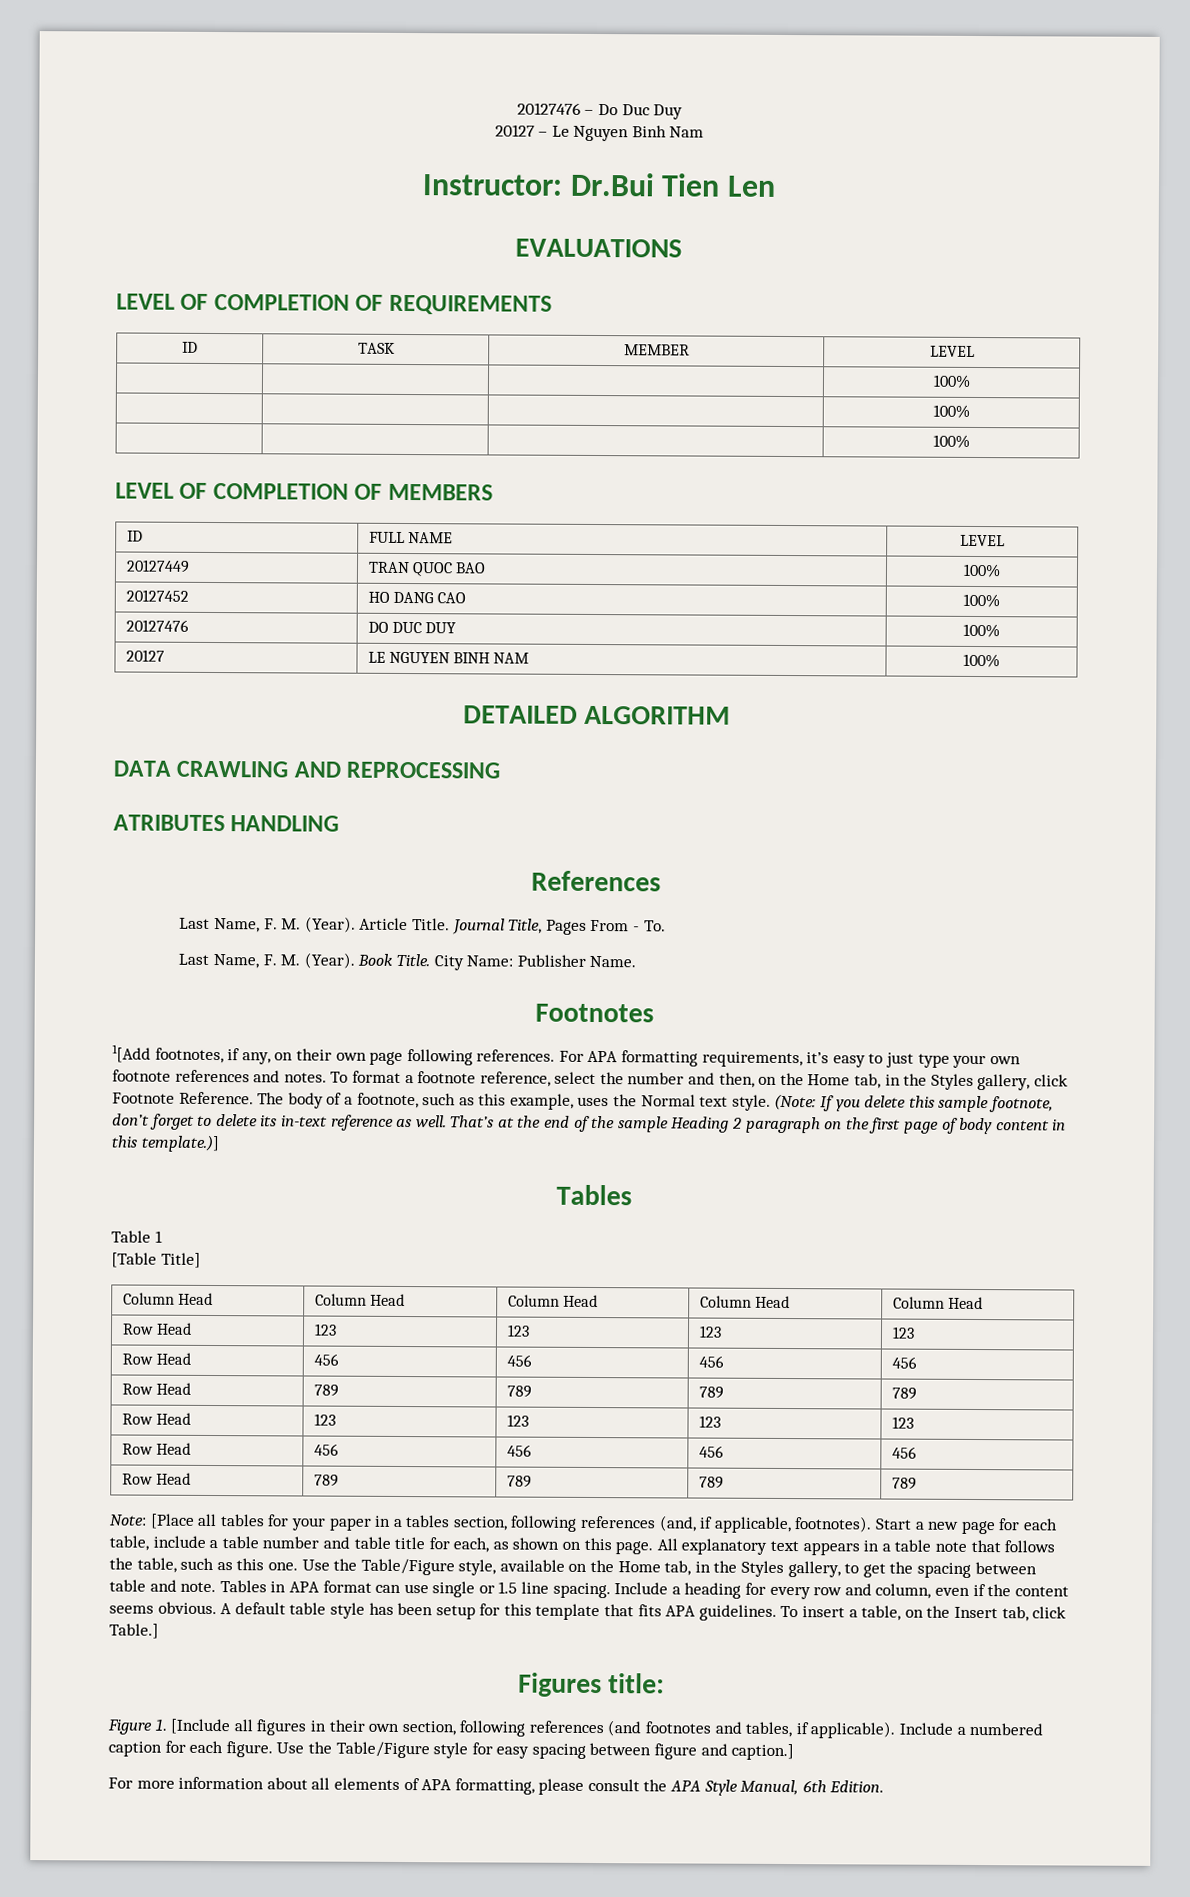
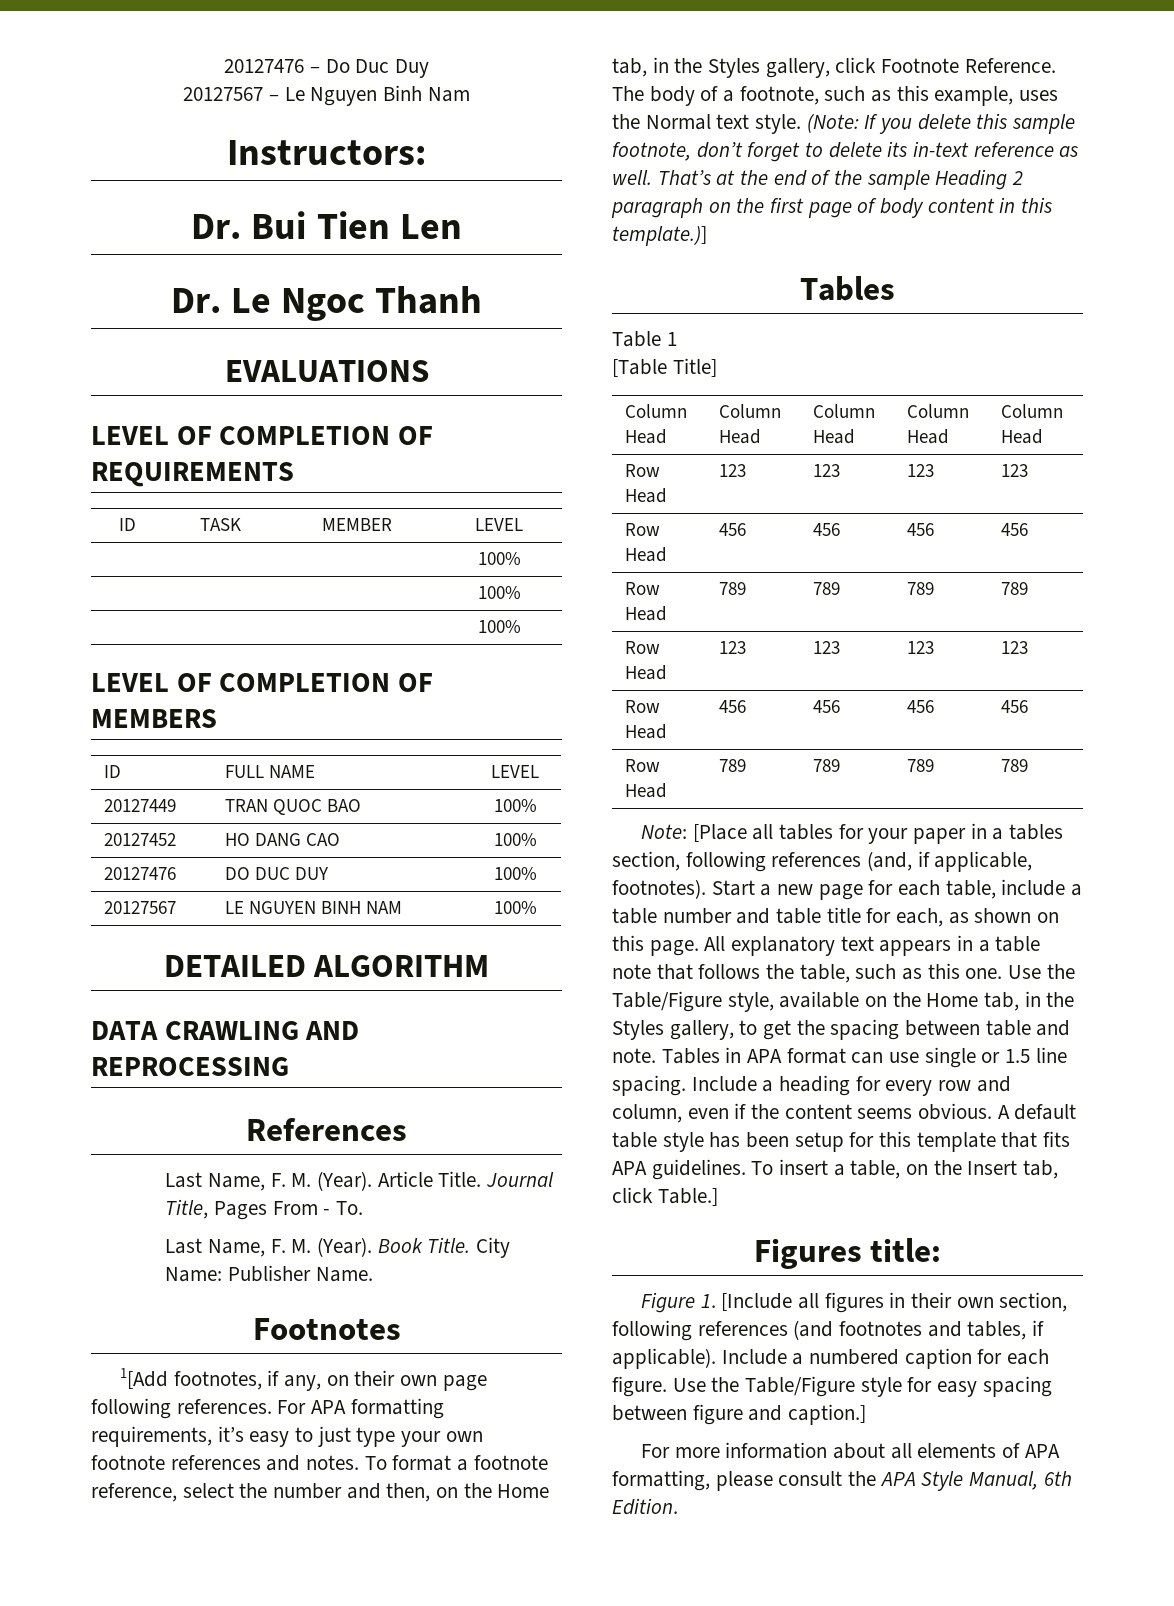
- 20127 – Le Nguyen Binh Nam
+ 20127567 – Le Nguyen Binh Nam
- Instructor: Dr.Bui Tien Len
+ Instructors:
+ Dr. Bui Tien Len
+ Dr. Le Ngoc Thanh
- 20127 | LE NGUYEN BINH NAM | 100%
+ 20127567 | LE NGUYEN BINH NAM | 100%
- ATRIBUTES HANDLING

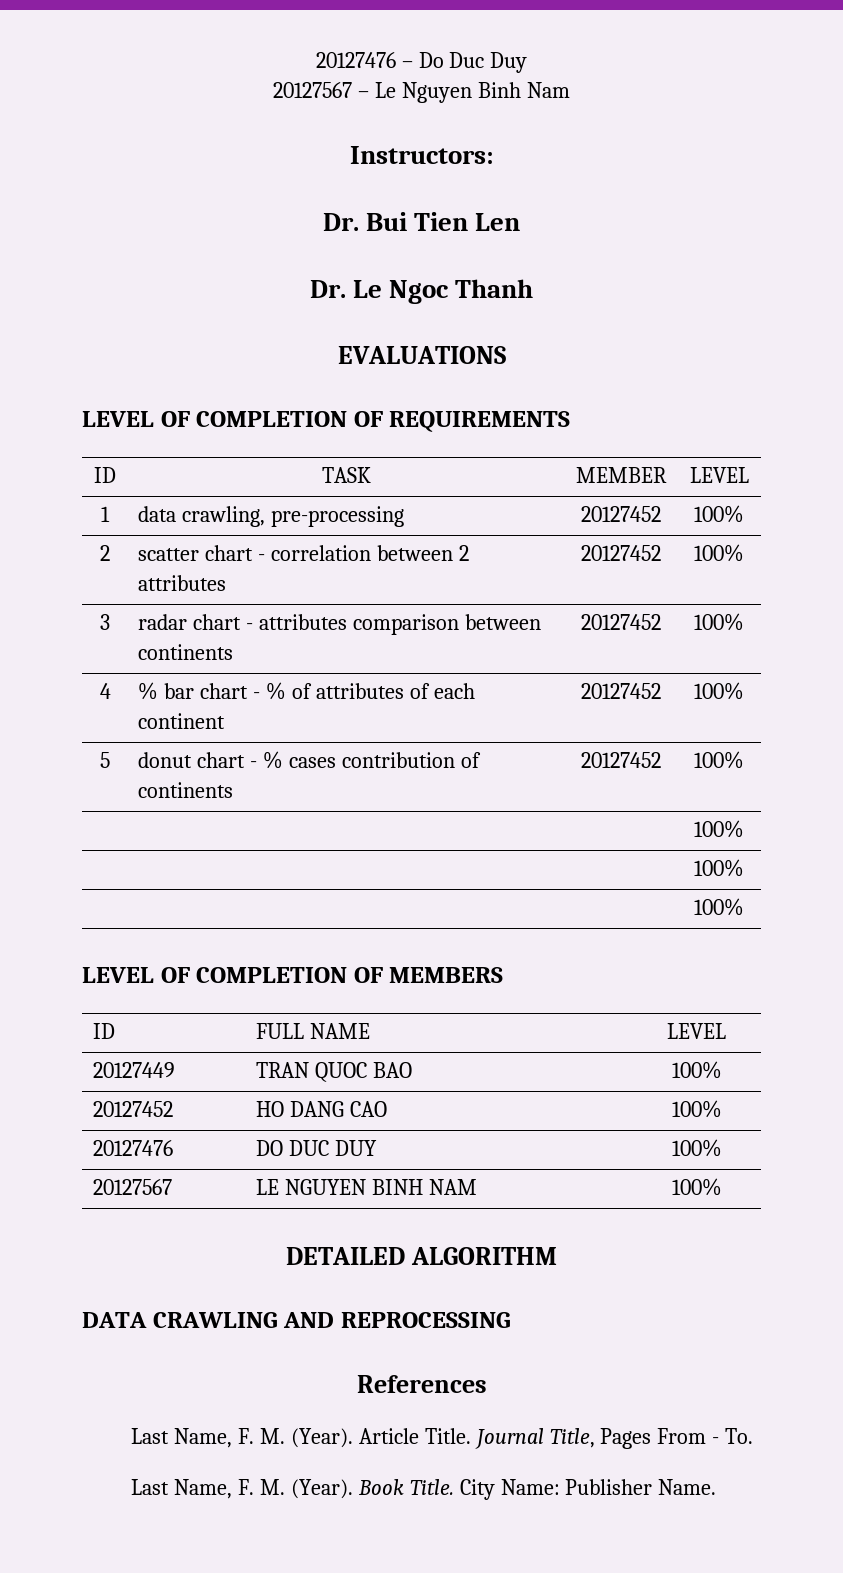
+ 1 | data crawling, pre-processing | 20127452 | 100%
+ 2 | scatter chart - correlation between 2 attributes | 20127452 | 100%
+ 3 | radar chart - attributes comparison between continents | 20127452 | 100%
+ 4 | % bar chart - % of attributes of each continent | 20127452 | 100%
+ 5 | donut chart - % cases contribution of continents | 20127452 | 100%
- Footnotes
- 1[Add footnotes, if any, on their own page following references. For APA formatting requirements, it’s easy to just type your own footnote references and notes. To format a footnote reference, select the number and then, on the Home tab, in the Styles gallery, click Footnote Reference. The body of a footnote, such as this example, uses the Normal text style. (Note: If you delete this sample footnote, don’t forget to delete its in-text reference as well. That’s at the end of the sample Heading 2 paragraph on the first page of body content in this template.)]
- Tables
- Table 1
- [Table Title]
- Column Head | Column Head | Column Head | Column Head | Column Head
- Row Head | 123 | 123 | 123 | 123
- Row Head | 456 | 456 | 456 | 456
- Row Head | 789 | 789 | 789 | 789
- Row Head | 123 | 123 | 123 | 123
- Row Head | 456 | 456 | 456 | 456
- Row Head | 789 | 789 | 789 | 789
- Note: [Place all tables for your paper in a tables section, following references (and, if applicable, footnotes). Start a new page for each table, include a table number and table title for each, as shown on this page. All explanatory text appears in a table note that follows the table, such as this one. Use the Table/Figure style, available on the Home tab, in the Styles gallery, to get the spacing between table and note. Tables in APA format can use single or 1.5 line spacing. Include a heading for every row and column, even if the content seems obvious. A default table style has been setup for this template that fits APA guidelines. To insert a table, on the Insert tab, click Table.]
- Figures title:
- Figure 1. [Include all figures in their own section, following references (and footnotes and tables, if applicable). Include a numbered caption for each figure. Use the Table/Figure style for easy spacing between figure and caption.]
- For more information about all elements of APA formatting, please consult the APA Style Manual, 6th Edition.

